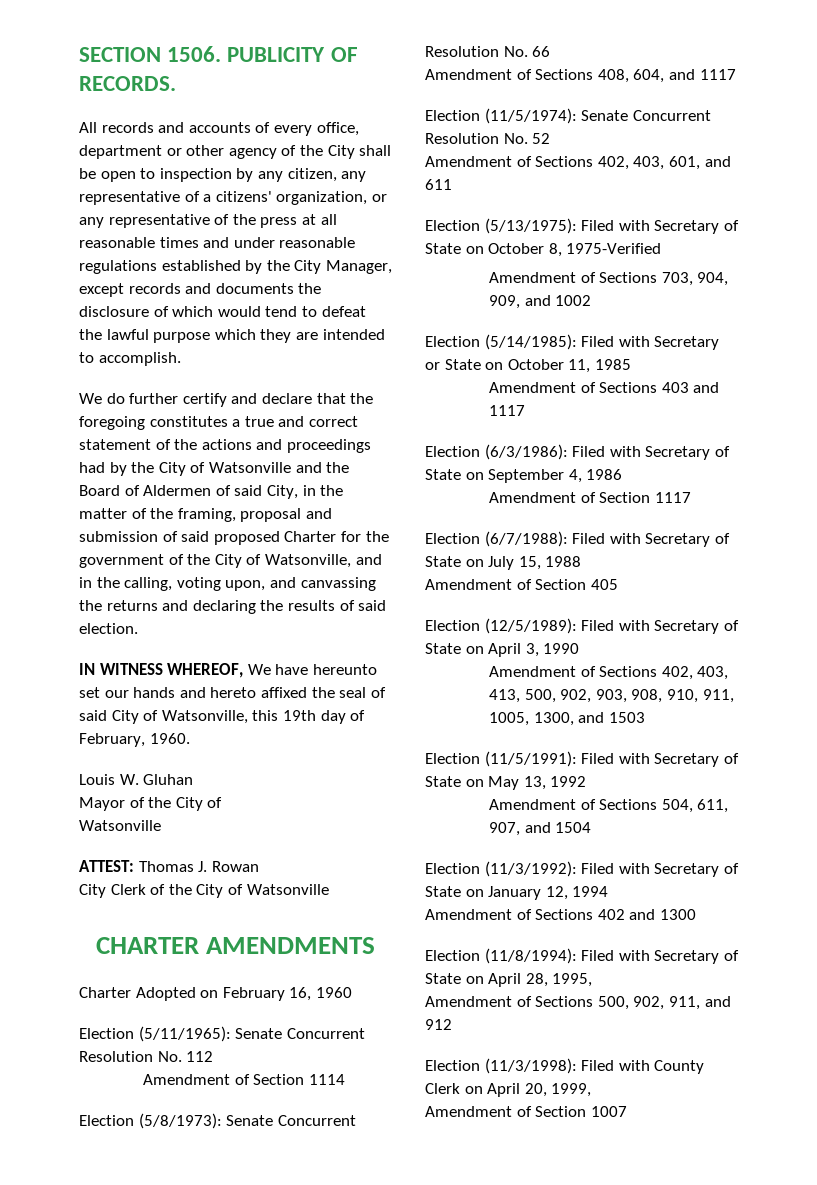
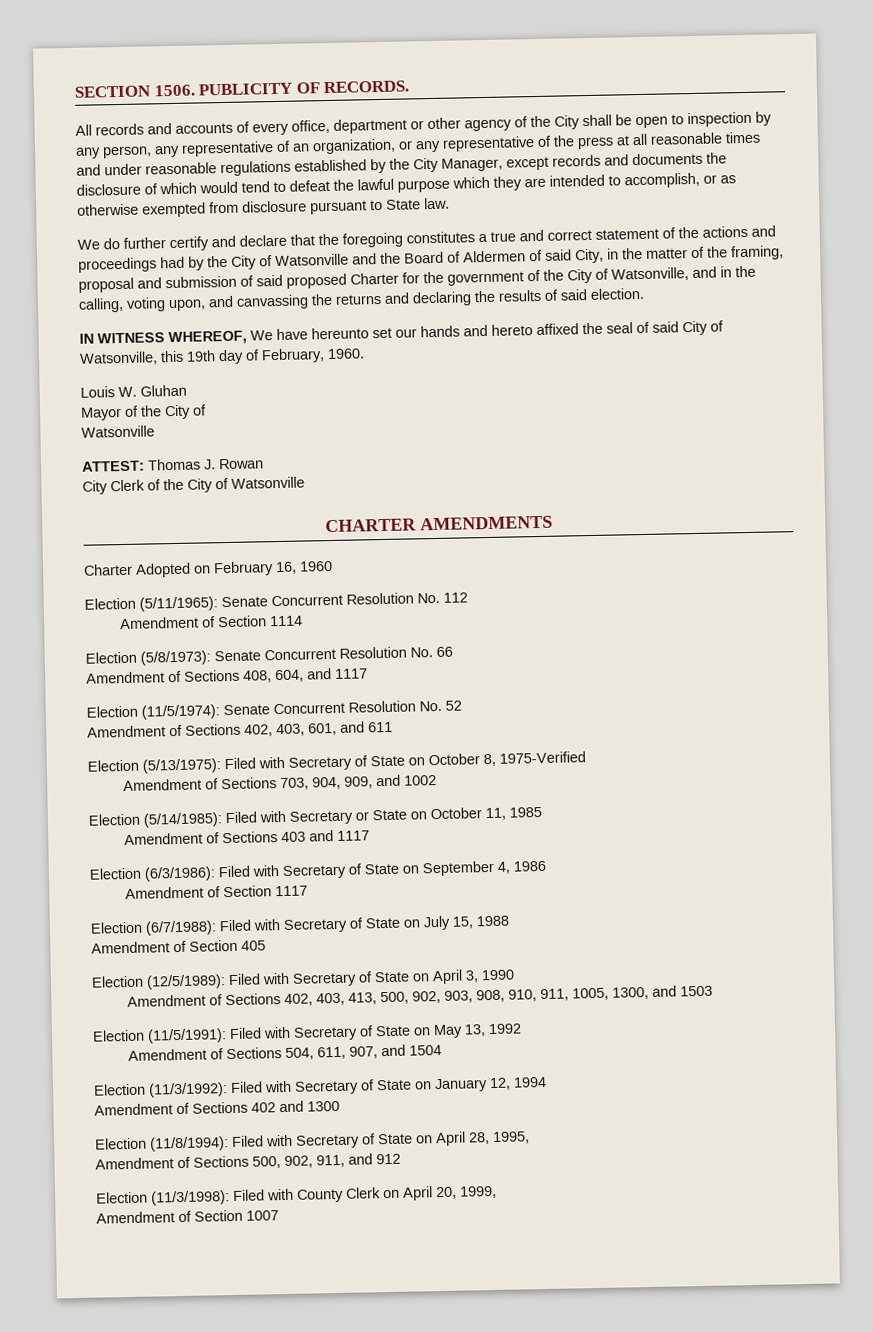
- All records and accounts of every office, department or other agency of the City shall be open to inspection by any citizen, any representative of a citizens' organization, or any representative of the press at all reasonable times and under reasonable regulations established by the City Manager, except records and documents the disclosure of which would tend to defeat the lawful purpose which they are intended to accomplish.
+ All records and accounts of every office, department or other agency of the City shall be open to inspection by any person, any representative of an organization, or any representative of the press at all reasonable times and under reasonable regulations established by the City Manager, except records and documents the disclosure of which would tend to defeat the lawful purpose which they are intended to accomplish, or as otherwise exempted from disclosure pursuant to State law.

